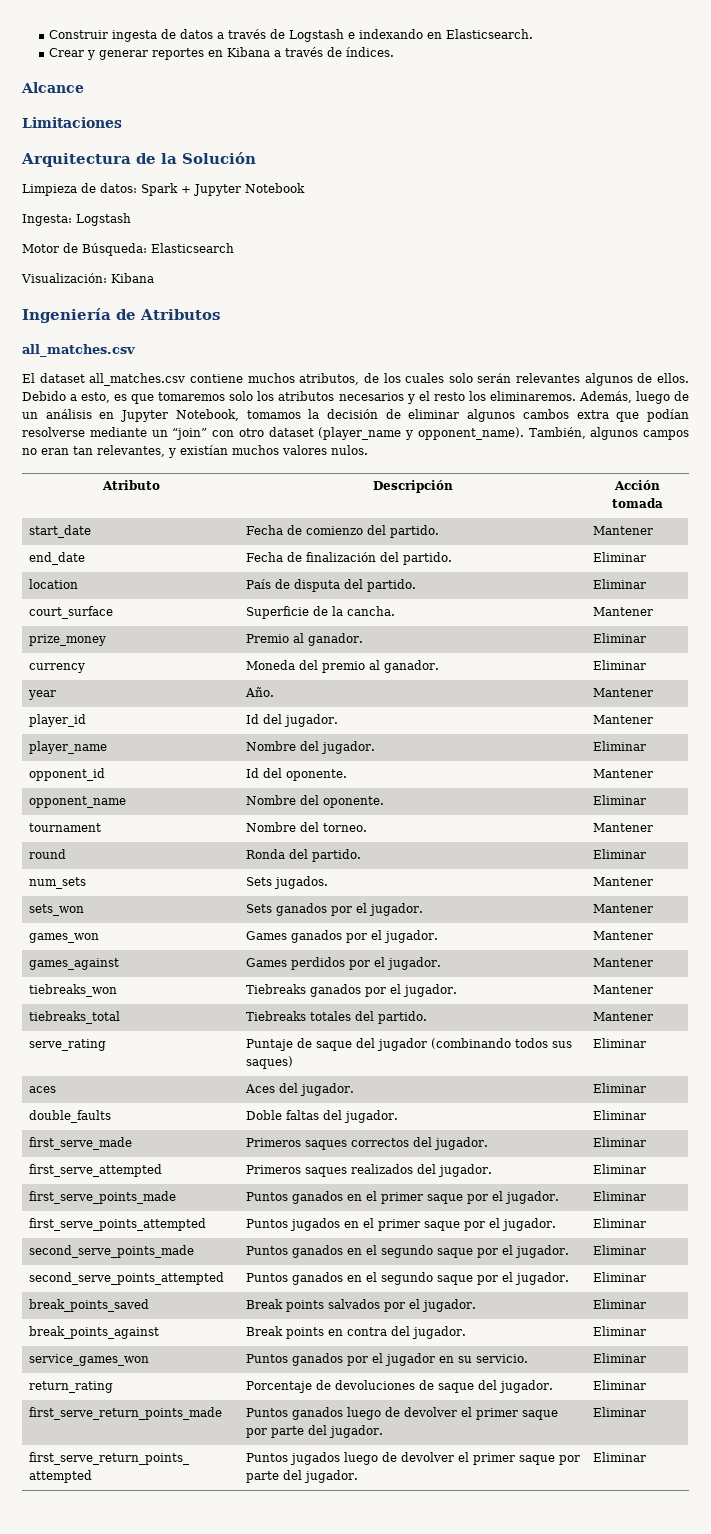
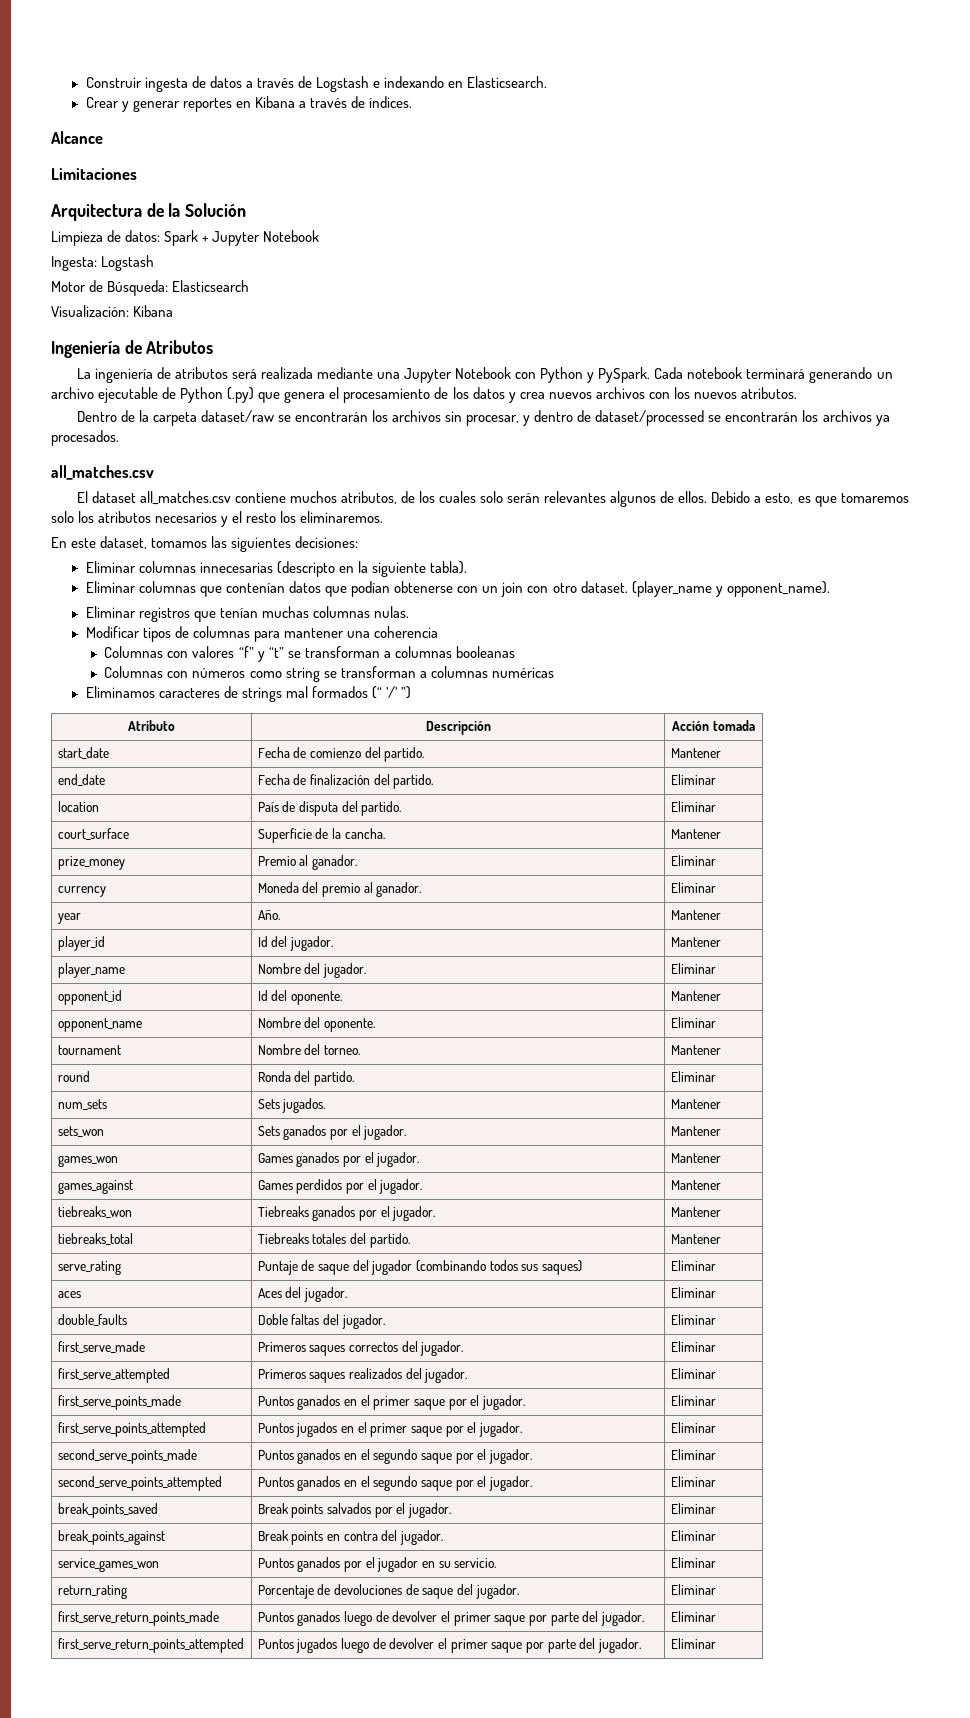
+ La ingeniería de atributos será realizada mediante una Jupyter Notebook con Python y PySpark. Cada notebook terminará generando un archivo ejecutable de Python (.py) que genera el procesamiento de los datos y crea nuevos archivos con los nuevos atributos.
+ Dentro de la carpeta dataset/raw se encontrarán los archivos sin procesar, y dentro de dataset/processed se encontrarán los archivos ya procesados.
- Debido a esto, es que tomaremos solo los atributos necesarios y el resto los eliminaremos. Además, luego de un análisis en Jupyter Notebook, tomamos la decisión de eliminar algunos cambos extra que podían resolverse mediante un “join” con otro dataset (player_name y opponent_name). También, algunos campos no eran tan relevantes, y existían muchos valores nulos.
+ Debido a esto, es que tomaremos solo los atributos necesarios y el resto los eliminaremos.
+ En este dataset, tomamos las siguientes decisiones:
+ Eliminar columnas innecesarias (descripto en la siguiente tabla).
+ Eliminar columnas que contenían datos que podían obtenerse con un join con otro dataset. (player_name y opponent_name).
+ Eliminar registros que tenían muchas columnas nulas.
+ Modificar tipos de columnas para mantener una coherencia
+ Columnas con valores “f” y “t” se transforman a columnas booleanas
+ Columnas con números como string se transforman a columnas numéricas
+ Eliminamos caracteres de strings mal formados (“ ’/’ ”)

